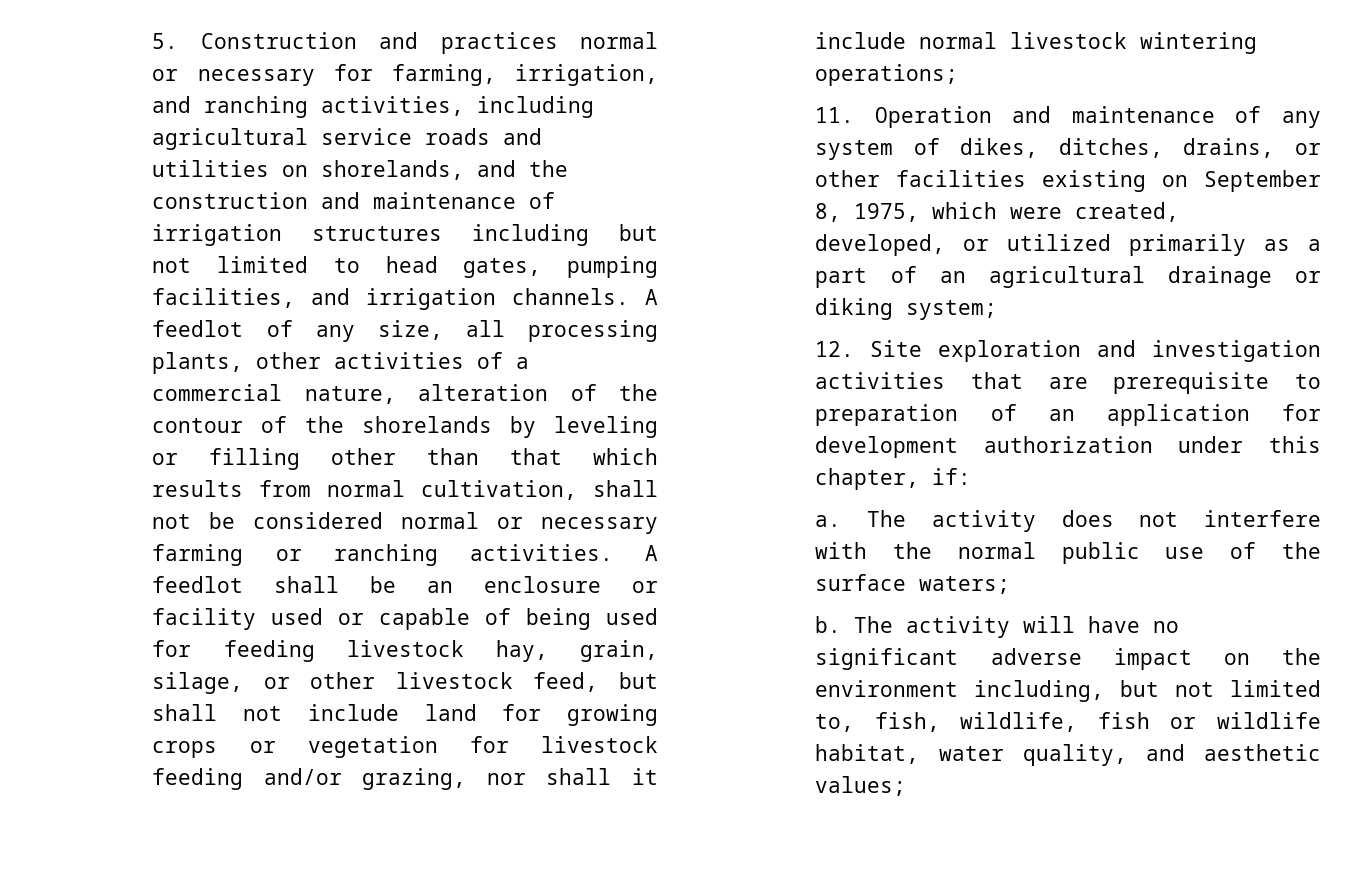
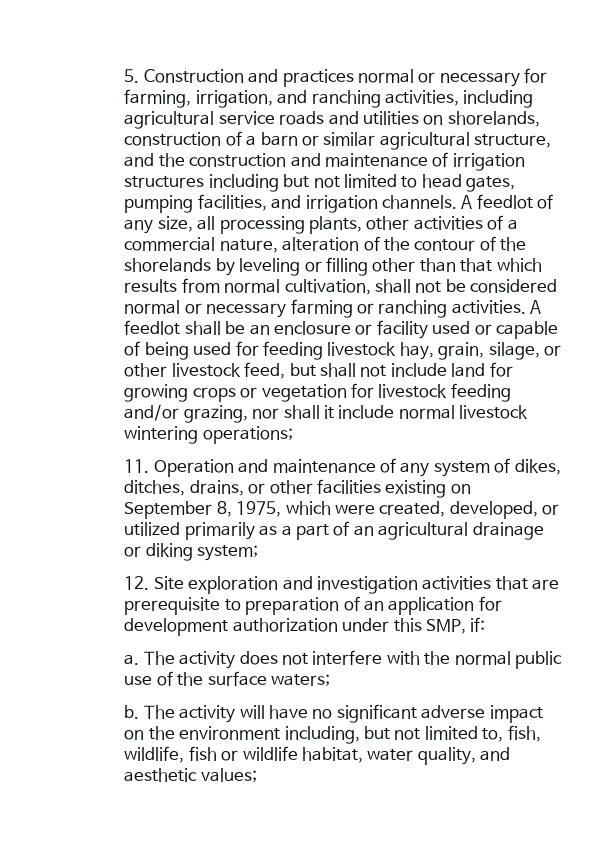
- 5. Construction and practices normal or necessary for farming, irrigation, and ranching activities, including agricultural service roads and utilities on shorelands, and the construction and maintenance of irrigation structures including but not limited to head gates, pumping facilities, and irrigation channels.
+ 5. Construction and practices normal or necessary for farming, irrigation, and ranching activities, including agricultural service roads and utilities on shorelands, construction of a barn or similar agricultural structure, and the construction and maintenance of irrigation structures including but not limited to head gates, pumping facilities, and irrigation channels.
- 12. Site exploration and investigation activities that are prerequisite to preparation of an application for development authorization under this chapter, if:
+ 12. Site exploration and investigation activities that are prerequisite to preparation of an application for development authorization under this SMP, if:

